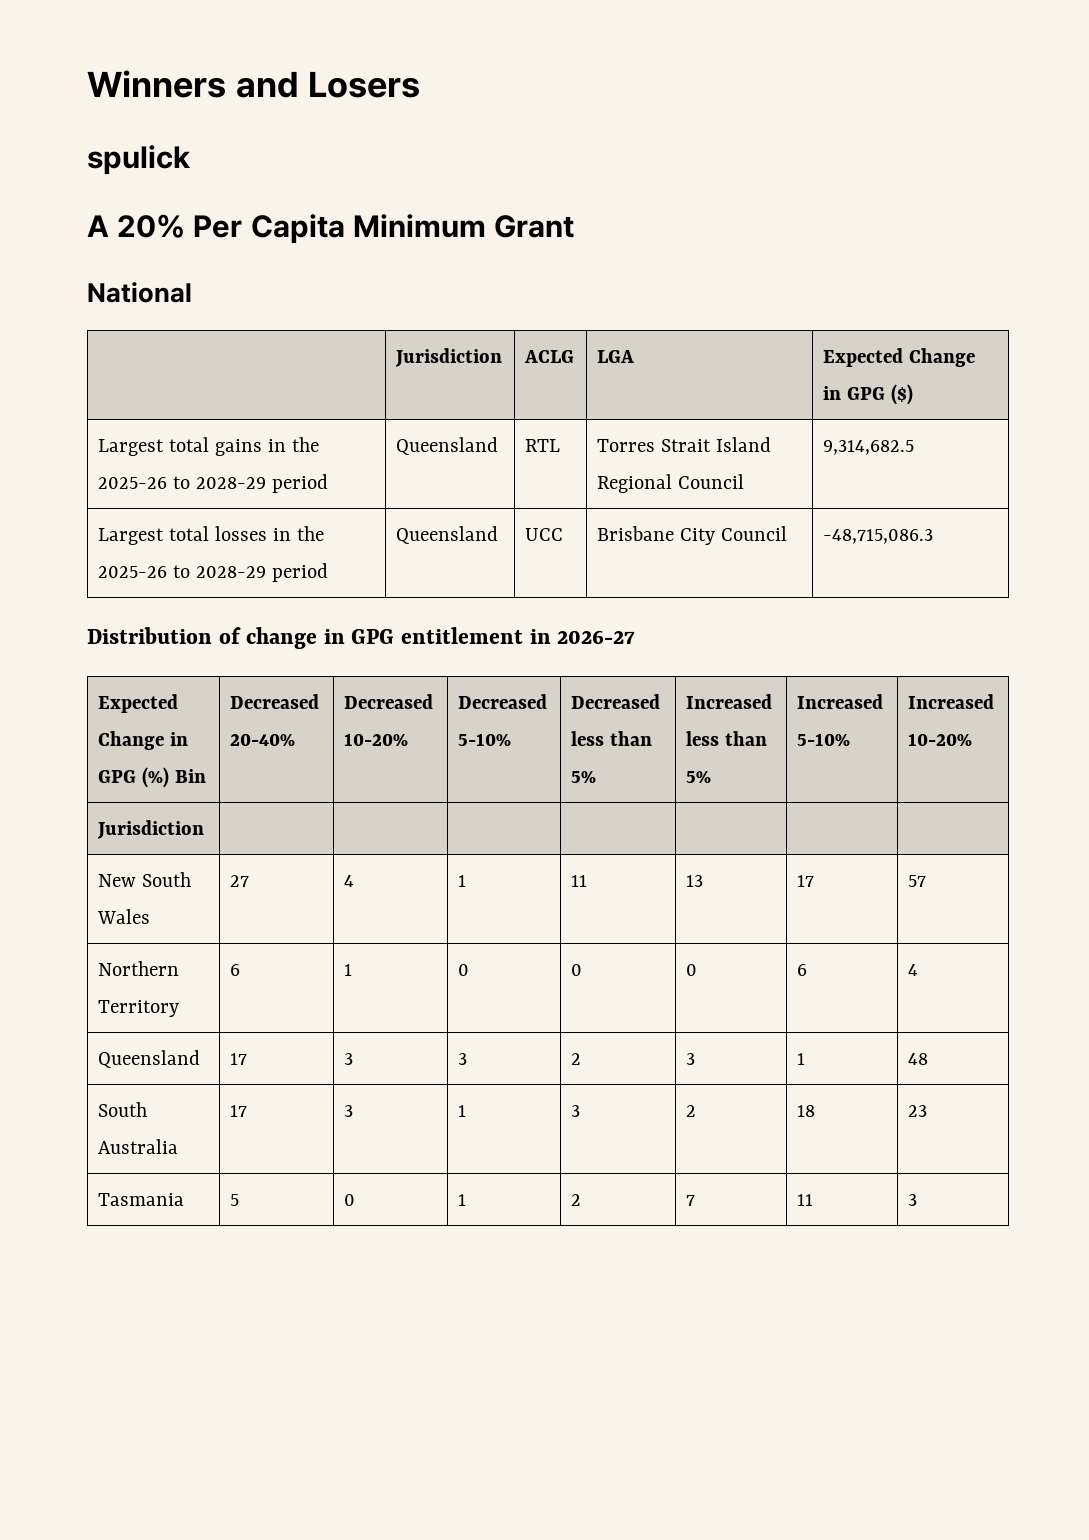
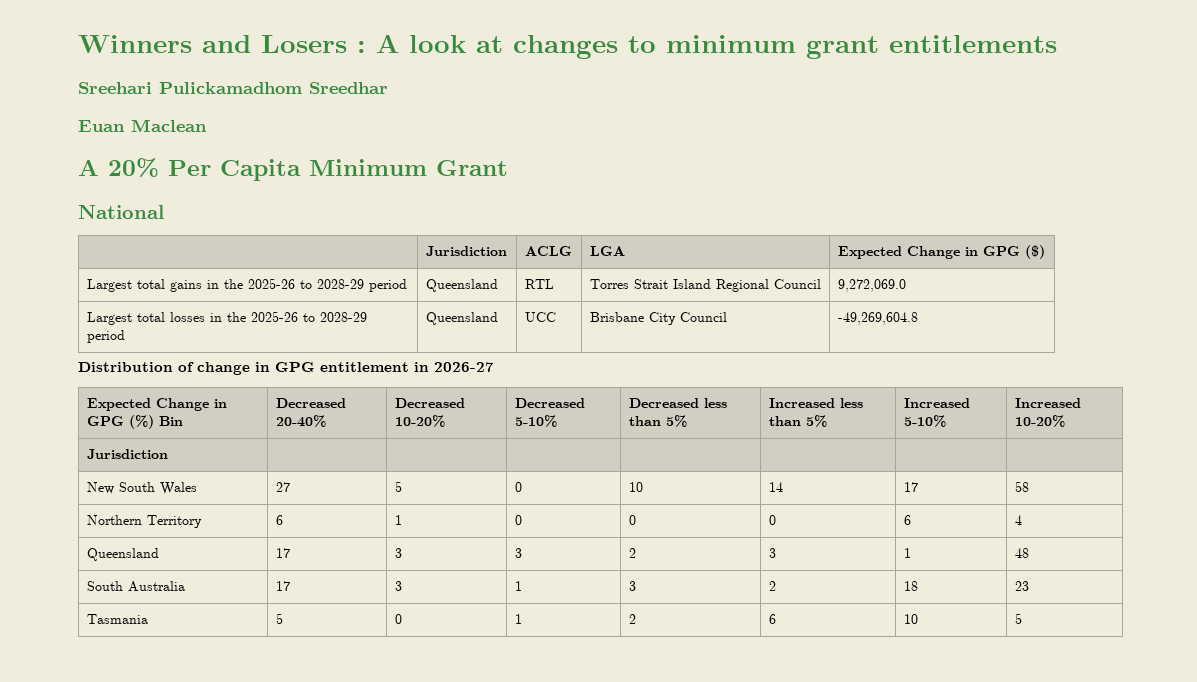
- Winners and Losers
- spulick
+ Winners and Losers : A look at changes to minimum grant entitlements
+ Sreehari Pulickamadhom Sreedhar
+ Euan Maclean
- Largest total gains in the 2025-26 to 2028-29 period | Queensland | RTL | Torres Strait Island Regional Council | 9,314,682.5
+ Largest total gains in the 2025-26 to 2028-29 period | Queensland | RTL | Torres Strait Island Regional Council | 9,272,069.0
- Largest total losses in the 2025-26 to 2028-29 period | Queensland | UCC | Brisbane City Council | -48,715,086.3
+ Largest total losses in the 2025-26 to 2028-29 period | Queensland | UCC | Brisbane City Council | -49,269,604.8
- New South Wales | 27 | 4 | 1 | 11 | 13 | 17 | 57
+ New South Wales | 27 | 5 | 0 | 10 | 14 | 17 | 58
- Tasmania | 5 | 0 | 1 | 2 | 7 | 11 | 3
+ Tasmania | 5 | 0 | 1 | 2 | 6 | 10 | 5

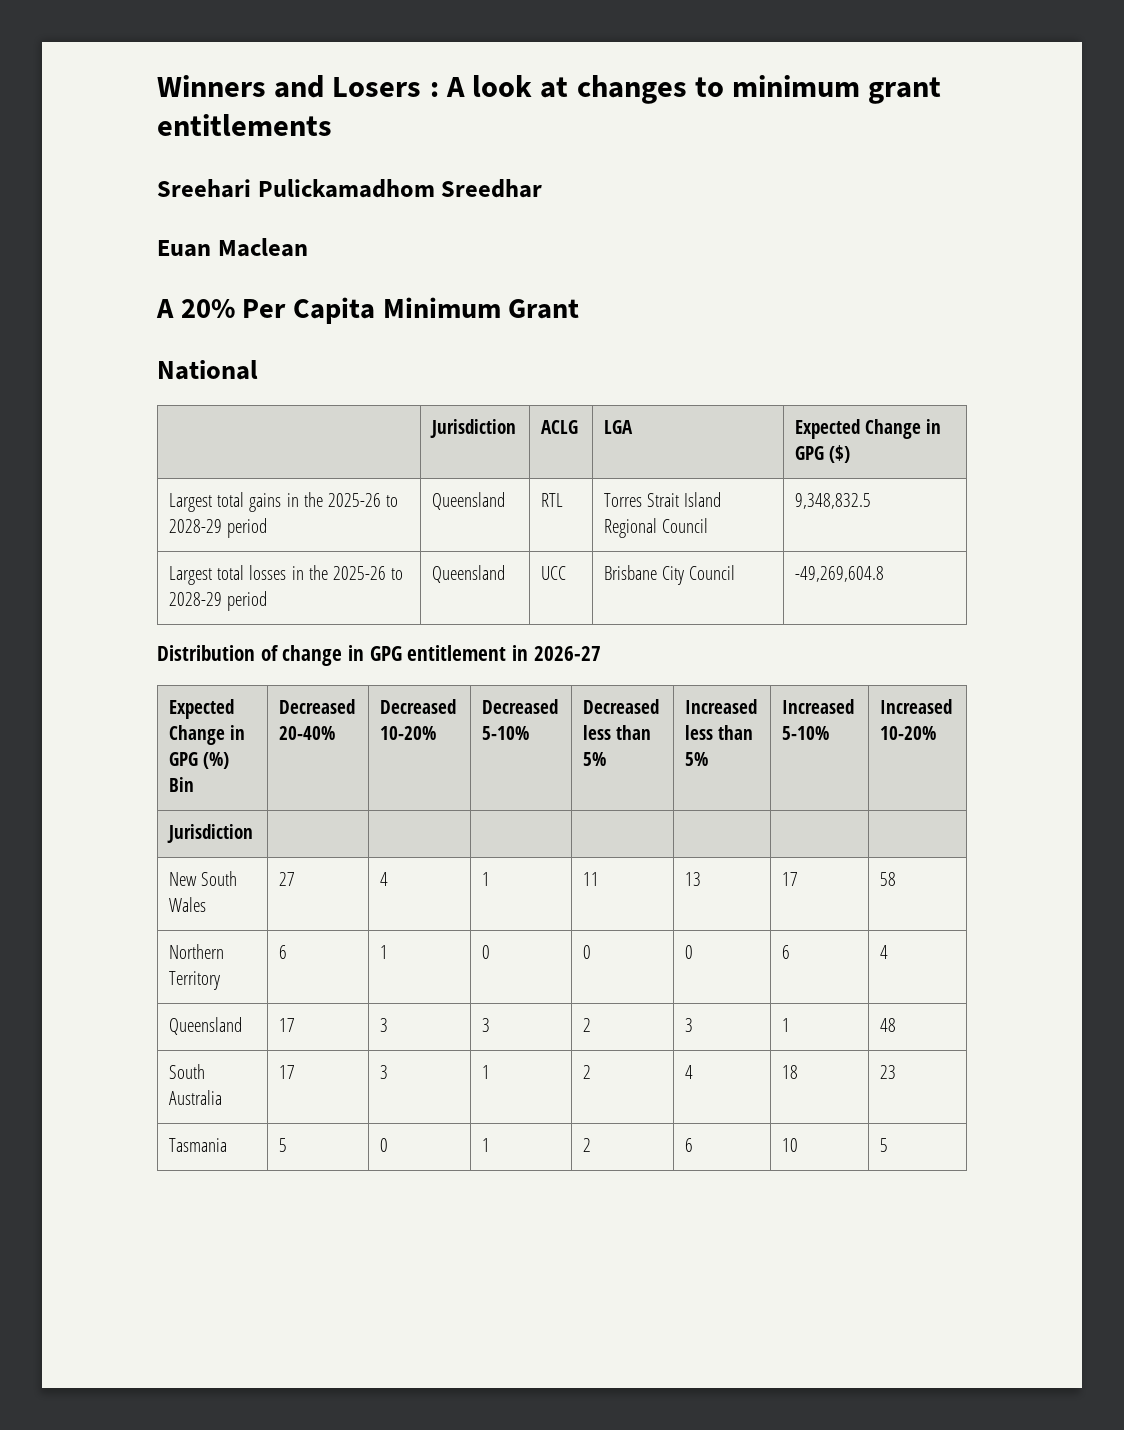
- Largest total gains in the 2025-26 to 2028-29 period | Queensland | RTL | Torres Strait Island Regional Council | 9,272,069.0
+ Largest total gains in the 2025-26 to 2028-29 period | Queensland | RTL | Torres Strait Island Regional Council | 9,348,832.5
- New South Wales | 27 | 5 | 0 | 10 | 14 | 17 | 58
+ New South Wales | 27 | 4 | 1 | 11 | 13 | 17 | 58
- South Australia | 17 | 3 | 1 | 3 | 2 | 18 | 23
+ South Australia | 17 | 3 | 1 | 2 | 4 | 18 | 23

